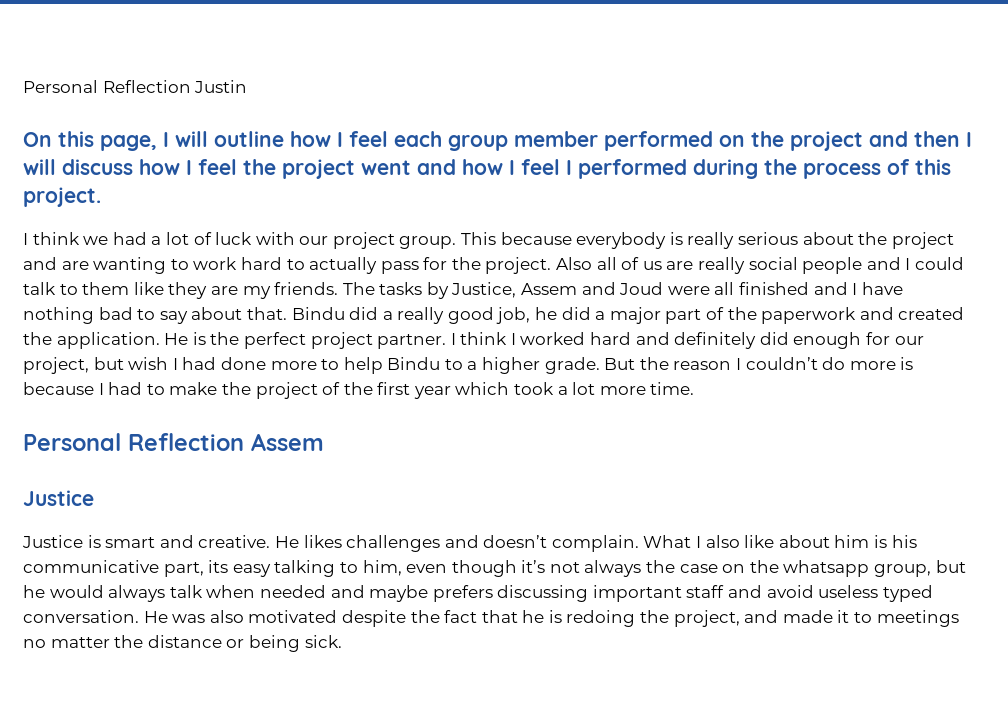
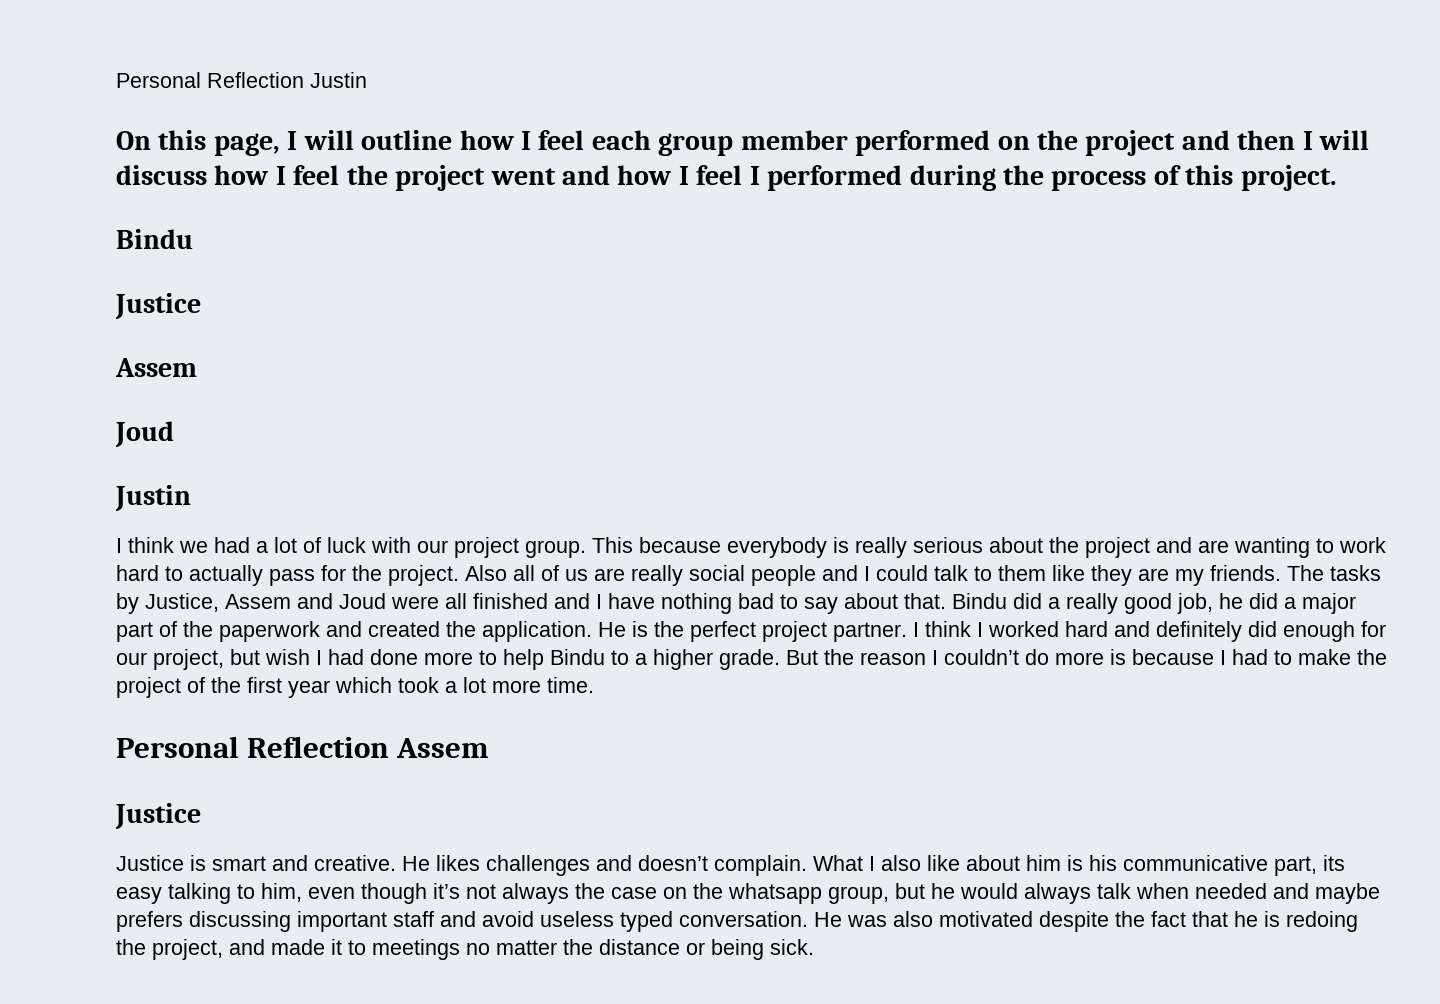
  On this page, I will outline how I feel each group member performed on the project and then I will discuss how I feel the project went and how I feel I performed during the process of this project.
+ Bindu
+ Justice
+ Assem
+ Joud
+ Justin

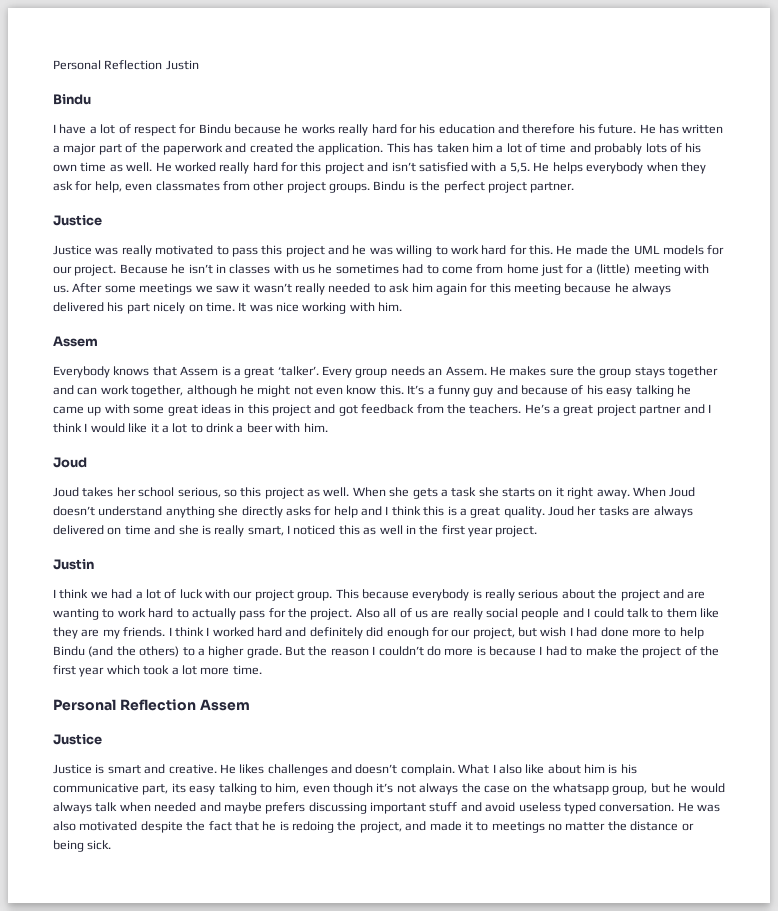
  Personal Reflection Justin
- On this page, I will outline how I feel each group member performed on the project and then I will discuss how I feel the project went and how I feel I performed during the process of this project.
  Bindu
+ I have a lot of respect for Bindu because he works really hard for his education and therefore his future. He has written a major part of the paperwork and created the application. This has taken him a lot of time and probably lots of his own time as well. He worked really hard for this project and isn’t satisfied with a 5,5. He helps everybody when they ask for help, even classmates from other project groups. Bindu is the perfect project partner.
  Justice
+ Justice was really motivated to pass this project and he was willing to work hard for this. He made the UML models for our project. Because he isn’t in classes with us he sometimes had to come from home just for a (little) meeting with us. After some meetings we saw it wasn’t really needed to ask him again for this meeting because he always delivered his part nicely on time. It was nice working with him.
  Assem
+ Everybody knows that Assem is a great ‘talker’. Every group needs an Assem. He makes sure the group stays together and can work together, although he might not even know this. It’s a funny guy and because of his easy talking he came up with some great ideas in this project and got feedback from the teachers. He’s a great project partner and I think I would like it a lot to drink a beer with him.
  Joud
+ Joud takes her school serious, so this project as well. When she gets a task she starts on it right away. When Joud doesn’t understand anything she directly asks for help and I think this is a great quality. Joud her tasks are always delivered on time and she is really smart, I noticed this as well in the first year project.
- The tasks by Justice, Assem and Joud were all finished and I have nothing bad to say about that. Bindu did a really good job, he did a major part of the paperwork and created the application. He is the perfect project partner.
- I think I worked hard and definitely did enough for our project, but wish I had done more to help Bindu to a higher grade.
+ I think I worked hard and definitely did enough for our project, but wish I had done more to help Bindu (and the others) to a higher grade.
- What I also like about him is his communicative part, its easy talking to him, even though it’s not always the case on the whatsapp group, but he would always talk when needed and maybe prefers discussing important staff and avoid useless typed conversation.
+ What I also like about him is his communicative part, its easy talking to him, even though it’s not always the case on the whatsapp group, but he would always talk when needed and maybe prefers discussing important stuff and avoid useless typed conversation.

